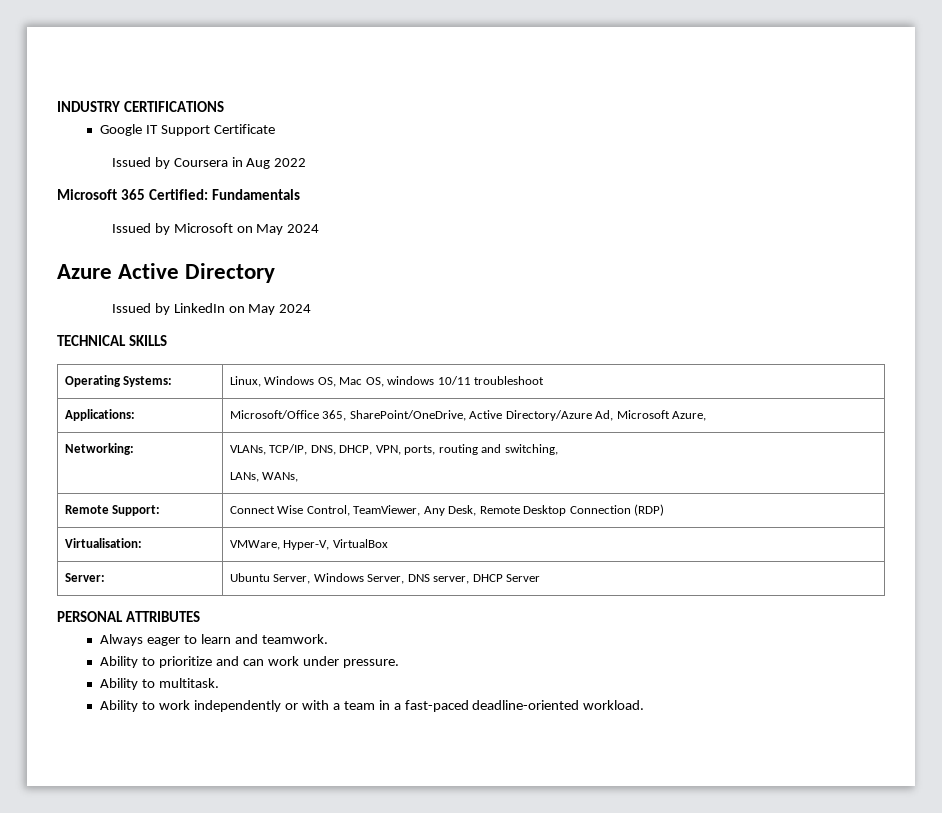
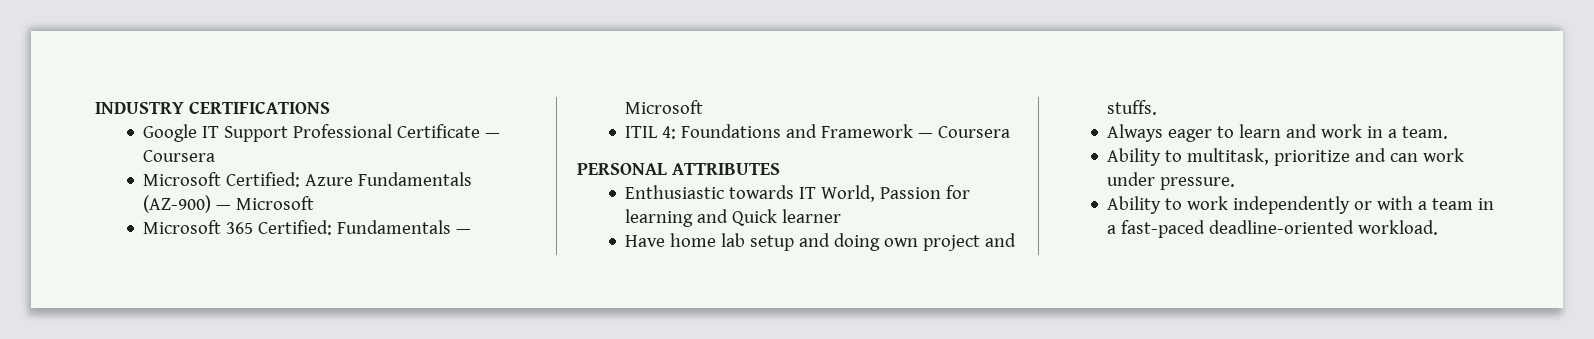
- Google IT Support Certificate
- Issued by Coursera in Aug 2022
- Microsoft 365 Certified: Fundamentals
- Issued by Microsoft on May 2024
- Azure Active Directory
- Issued by LinkedIn on May 2024
- TECHNICAL SKILLS
- Operating Systems: | Linux, Windows OS, Mac OS, windows 10/11 troubleshoot
- Applications: | Microsoft/Office 365, SharePoint/OneDrive, Active Directory/Azure Ad, Microsoft Azure,
- Networking: | VLANs, TCP/IP, DNS, DHCP, VPN, ports, routing and switching,
- LANs, WANs,
- Remote Support: | Connect Wise Control, TeamViewer, Any Desk, Remote Desktop Connection (RDP)
- Virtualisation: | VMWare, Hyper-V, VirtualBox
- Server: | Ubuntu Server, Windows Server, DNS server, DHCP Server
+ Google IT Support Professional Certificate — Coursera
+ Microsoft Certified: Azure Fundamentals (AZ-900) — Microsoft
+ Microsoft 365 Certified: Fundamentals — Microsoft
+ ITIL 4: Foundations and Framework — Coursera
  PERSONAL ATTRIBUTES
+ Enthusiastic towards IT World, Passion for learning and Quick learner
+ Have home lab setup and doing own project and stuffs.
- Always eager to learn and teamwork.
- Ability to prioritize and can work under pressure.
+ Always eager to learn and work in a team.
+ Ability to multitask, prioritize and can work under pressure.
- Ability to multitask.

